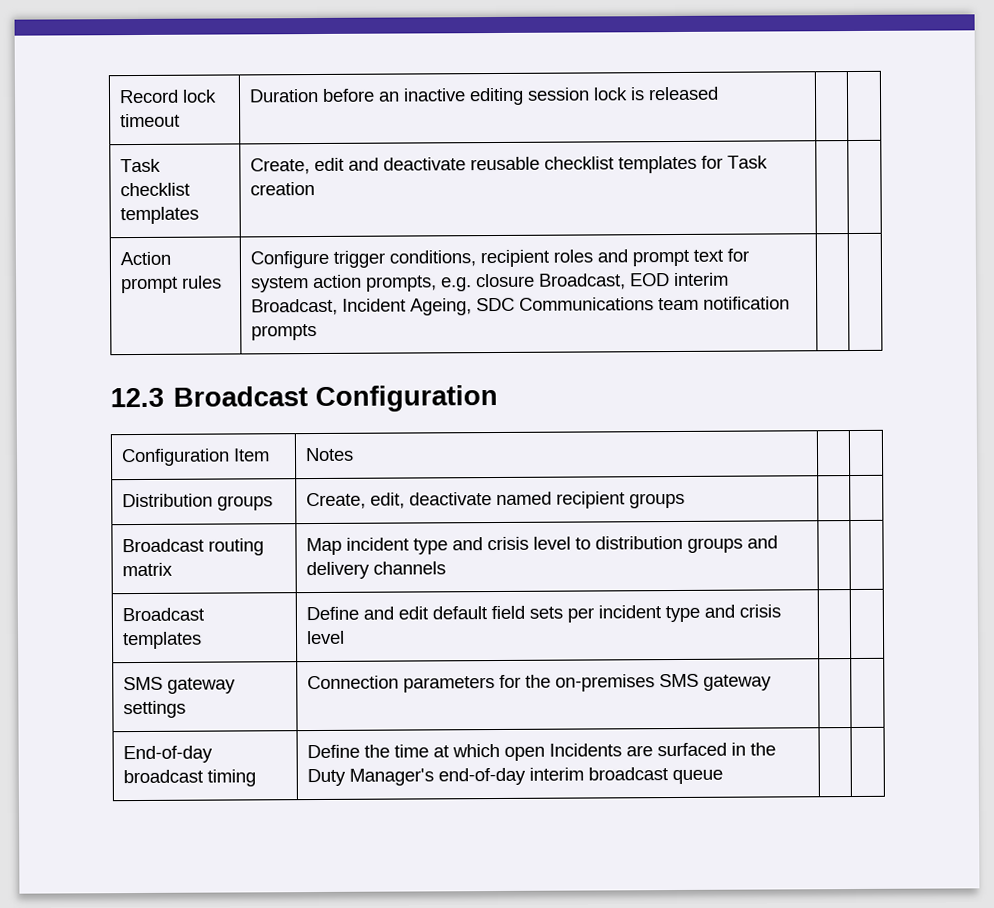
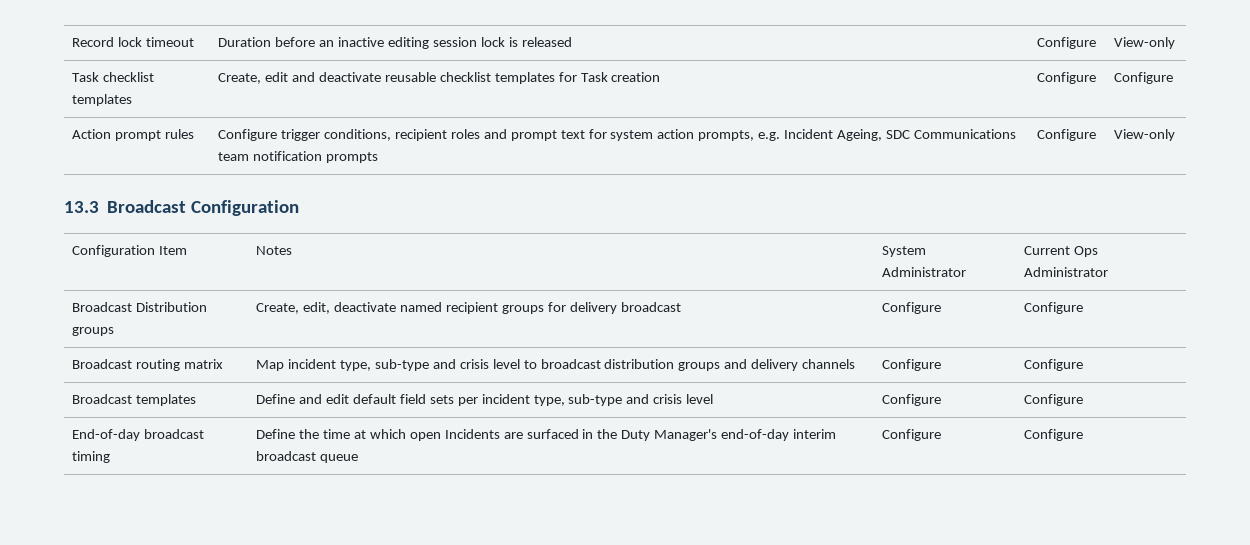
- Record lock timeout | Duration before an inactive editing session lock is released | |
+ Record lock timeout | Duration before an inactive editing session lock is released | Configure | View-only
- Task checklist templates | Create, edit and deactivate reusable checklist templates for Task creation | |
+ Task checklist templates | Create, edit and deactivate reusable checklist templates for Task creation | Configure | Configure
- Action prompt rules | Configure trigger conditions, recipient roles and prompt text for system action prompts, e.g. closure Broadcast, EOD interim Broadcast, Incident Ageing, SDC Communications team notification prompts | |
- 12.3 Broadcast Configuration
+ Action prompt rules | Configure trigger conditions, recipient roles and prompt text for system action prompts, e.g. Incident Ageing, SDC Communications team notification prompts | Configure | View-only
+ 13.3 Broadcast Configuration
- Configuration Item | Notes | |
- Distribution groups | Create, edit, deactivate named recipient groups | |
+ Configuration Item | Notes | System Administrator | Current Ops Administrator
+ Broadcast Distribution groups | Create, edit, deactivate named recipient groups for delivery broadcast | Configure | Configure
- Broadcast routing matrix | Map incident type and crisis level to distribution groups and delivery channels | |
+ Broadcast routing matrix | Map incident type, sub-type and crisis level to broadcast distribution groups and delivery channels | Configure | Configure
- Broadcast templates | Define and edit default field sets per incident type and crisis level | |
- SMS gateway settings | Connection parameters for the on-premises SMS gateway | |
+ Broadcast templates | Define and edit default field sets per incident type, sub-type and crisis level | Configure | Configure
- End-of-day broadcast timing | Define the time at which open Incidents are surfaced in the Duty Manager's end-of-day interim broadcast queue | |
+ End-of-day broadcast timing | Define the time at which open Incidents are surfaced in the Duty Manager's end-of-day interim broadcast queue | Configure | Configure

